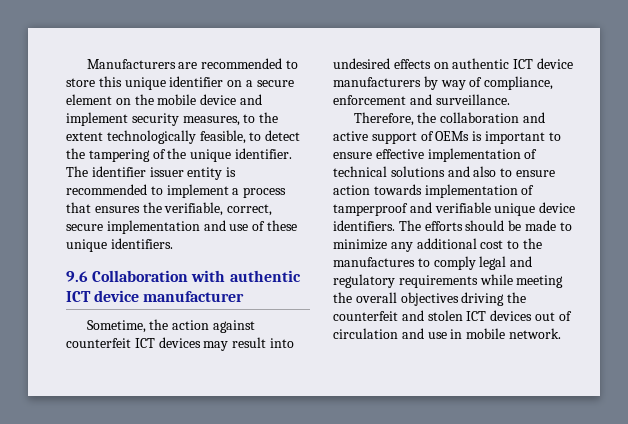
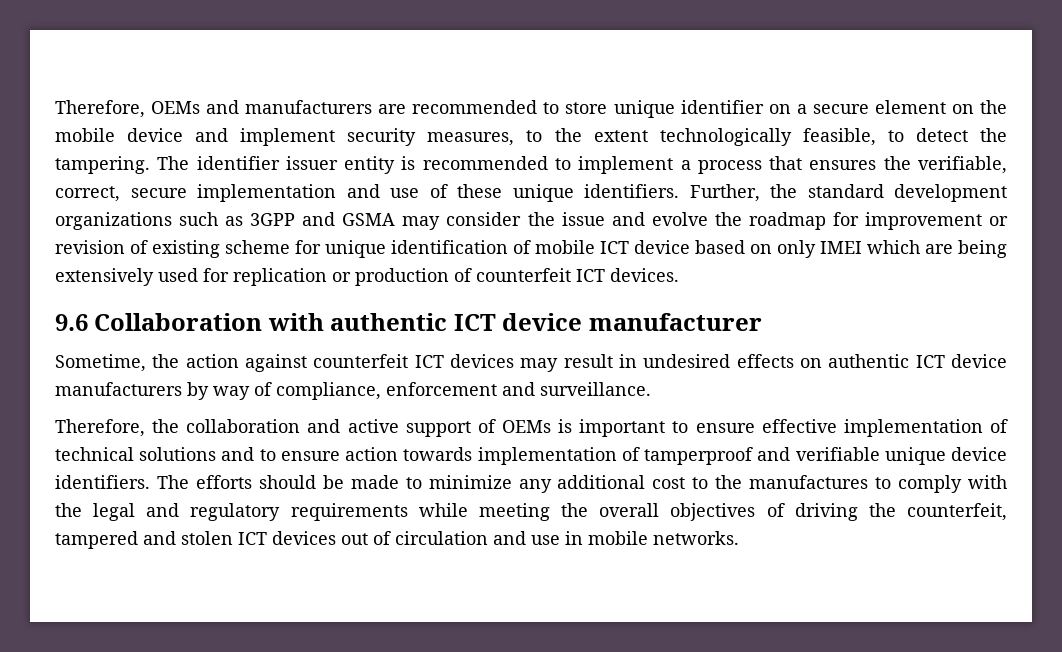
- Manufacturers are recommended to store this unique identifier on a secure element on the mobile device and implement security measures, to the extent technologically feasible, to detect the tampering of the unique identifier.
+ Therefore, OEMs and manufacturers are recommended to store unique identifier on a secure element on the mobile device and implement security measures, to the extent technologically feasible, to detect the tampering.
+ Further, the standard development organizations such as 3GPP and GSMA may consider the issue and evolve the roadmap for improvement or revision of existing scheme for unique identification of mobile ICT device based on only IMEI which are being extensively used for replication or production of counterfeit ICT devices.
- Sometime, the action against counterfeit ICT devices may result into undesired effects on authentic ICT device manufacturers by way of compliance, enforcement and surveillance.
+ Sometime, the action against counterfeit ICT devices may result in undesired effects on authentic ICT device manufacturers by way of compliance, enforcement and surveillance.
- Therefore, the collaboration and active support of OEMs is important to ensure effective implementation of technical solutions and also to ensure action towards implementation of tamperproof and verifiable unique device identifiers.
+ Therefore, the collaboration and active support of OEMs is important to ensure effective implementation of technical solutions and to ensure action towards implementation of tamperproof and verifiable unique device identifiers.
- The efforts should be made to minimize any additional cost to the manufactures to comply legal and regulatory requirements while meeting the overall objectives driving the counterfeit and stolen ICT devices out of circulation and use in mobile network.
+ The efforts should be made to minimize any additional cost to the manufactures to comply with the legal and regulatory requirements while meeting the overall objectives of driving the counterfeit, tampered and stolen ICT devices out of circulation and use in mobile networks.

